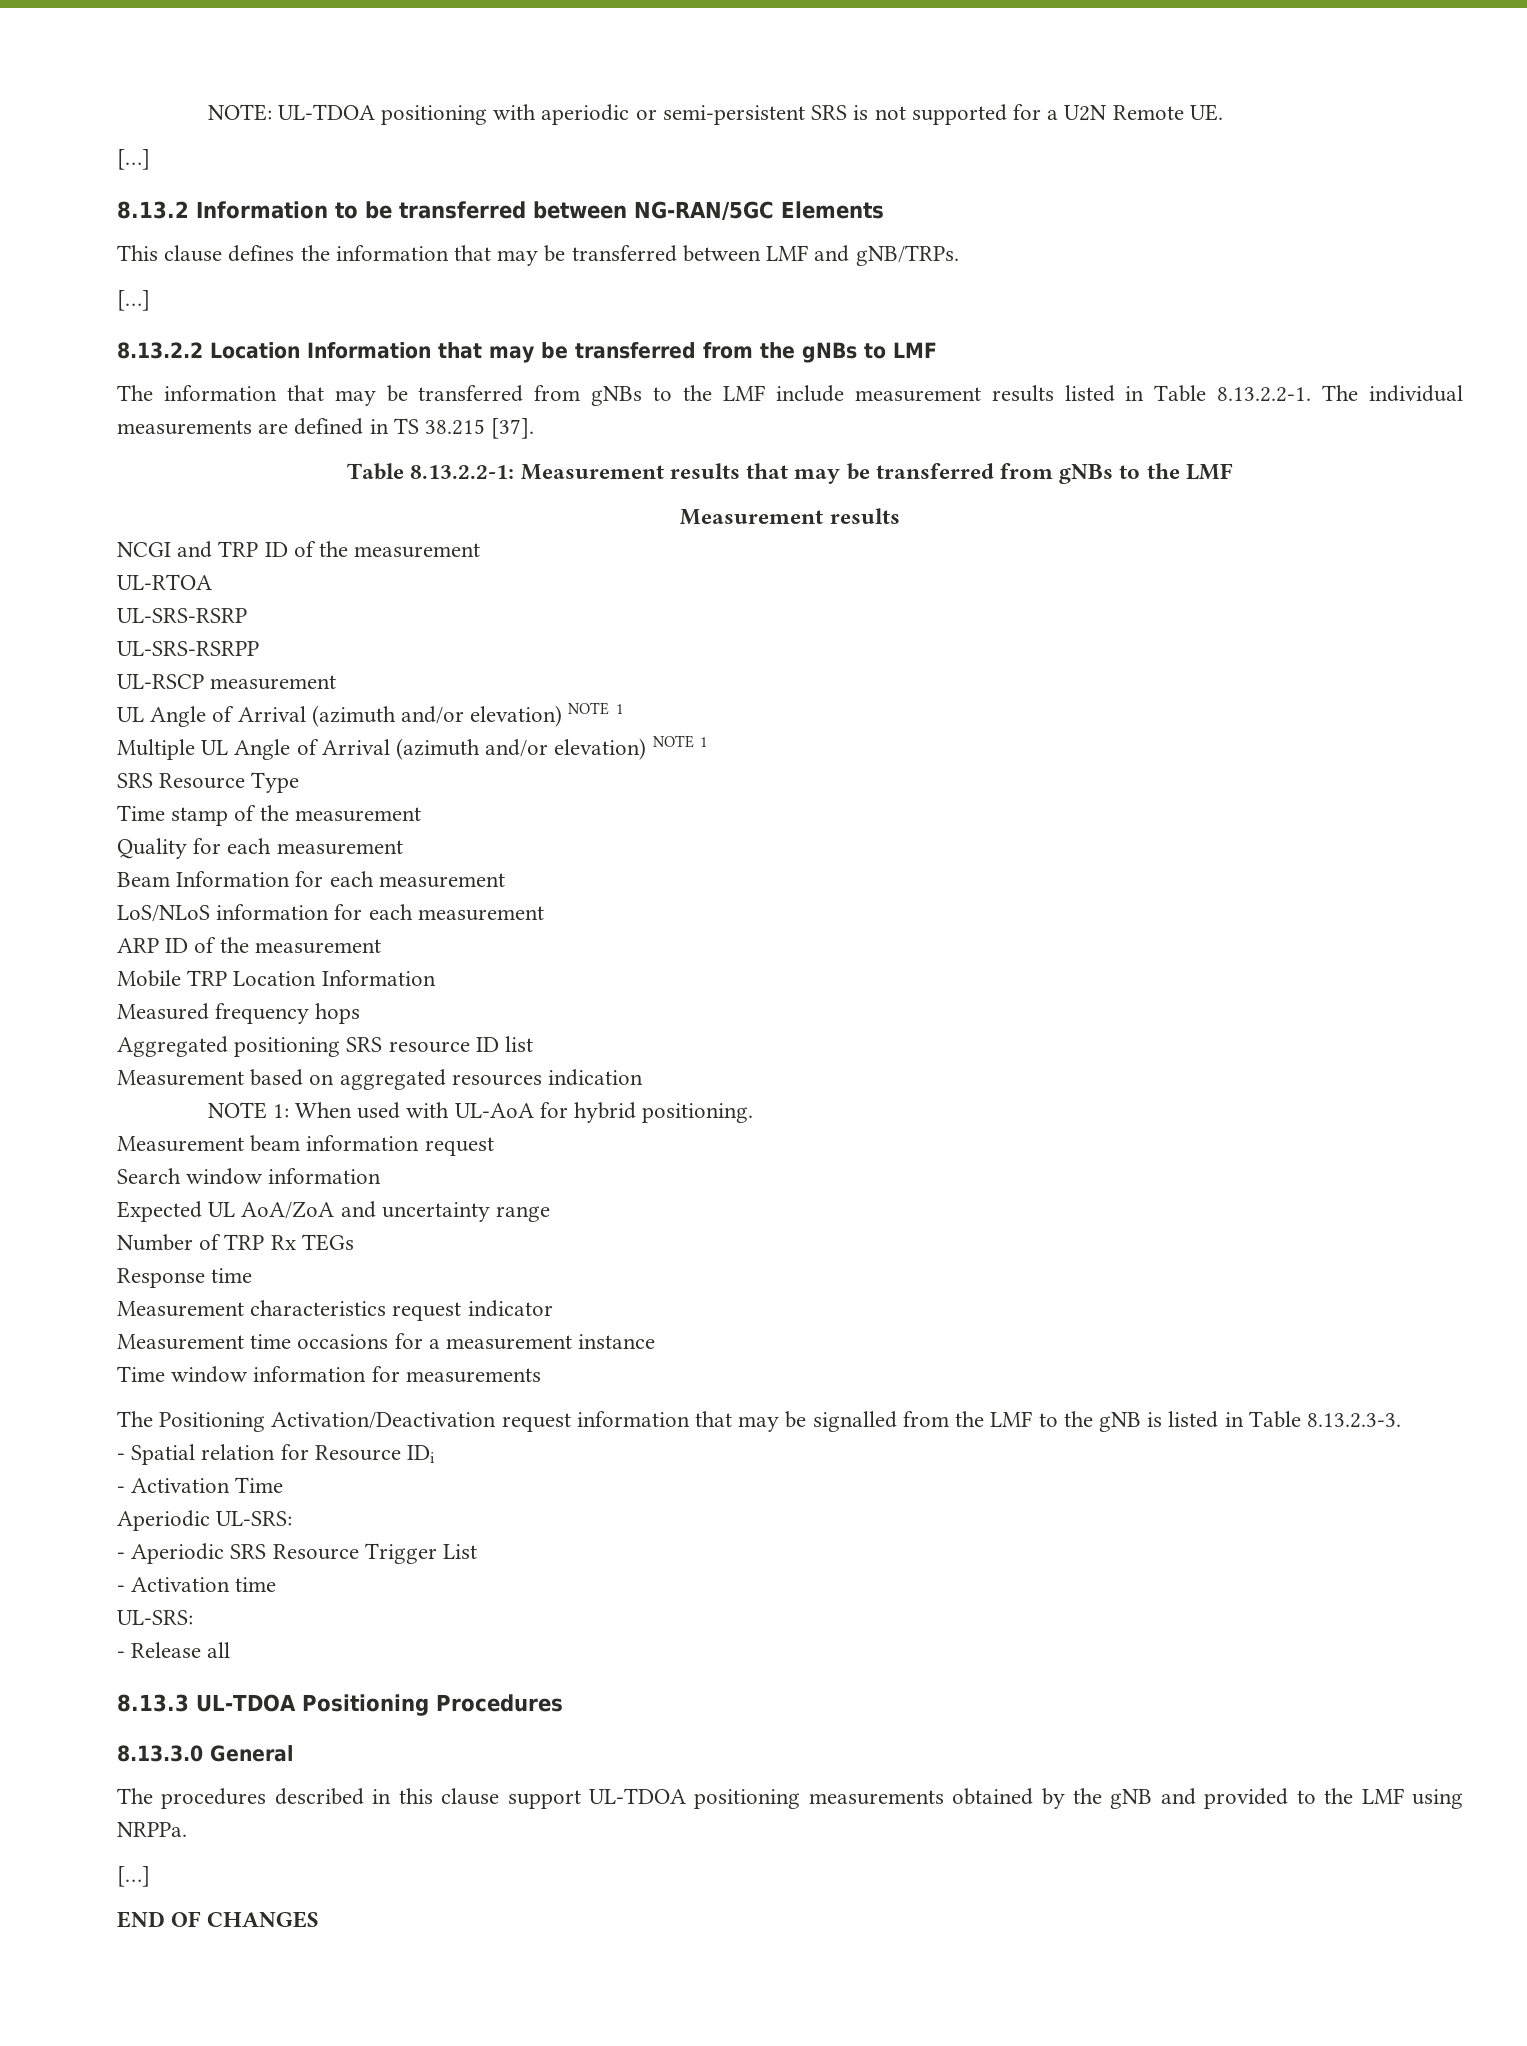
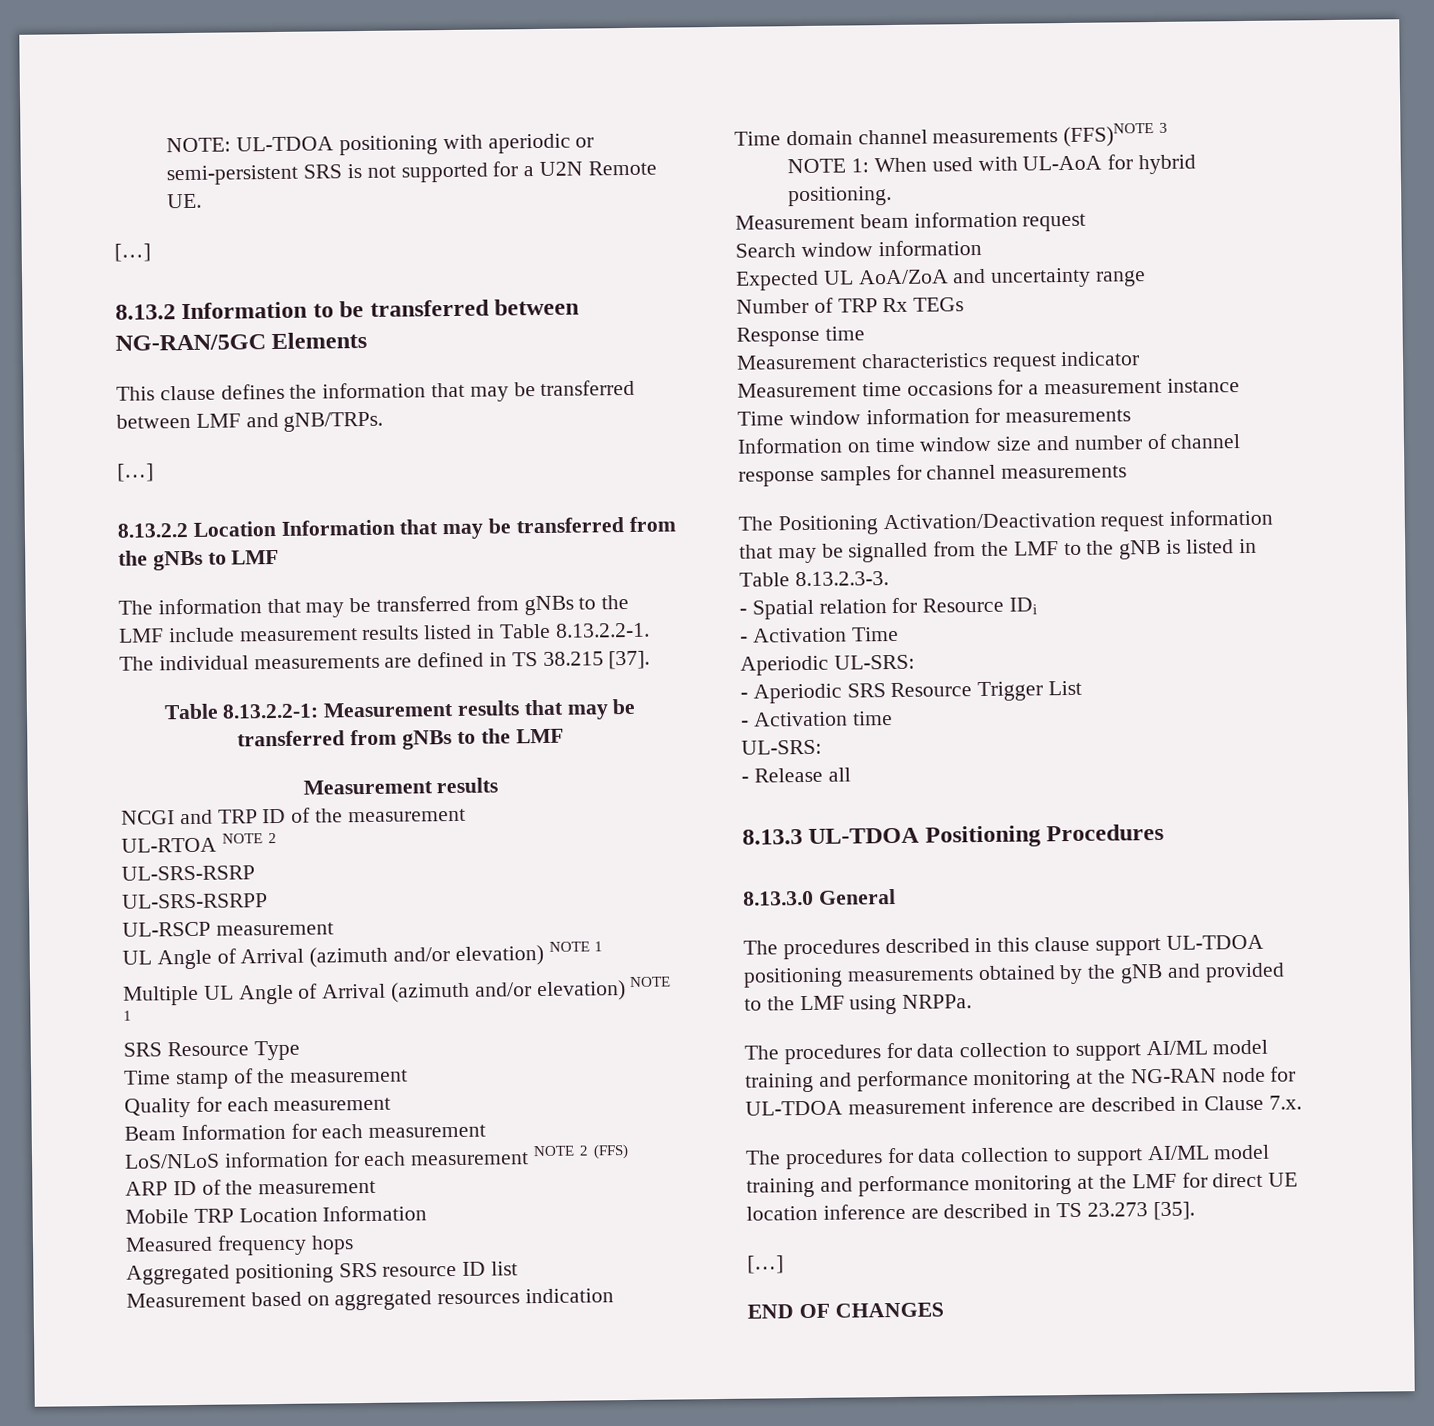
- UL-RTOA
+ UL-RTOA NOTE 2
- LoS/NLoS information for each measurement
+ LoS/NLoS information for each measurement NOTE 2 (FFS)
+ Time domain channel measurements (FFS)NOTE 3
+ Information on time window size and number of channel response samples for channel measurements
+ The procedures for data collection to support AI/ML model training and performance monitoring at the NG-RAN node for UL-TDOA measurement inference are described in Clause 7.x.
+ The procedures for data collection to support AI/ML model training and performance monitoring at the LMF for direct UE location inference are described in TS 23.273 [35].

